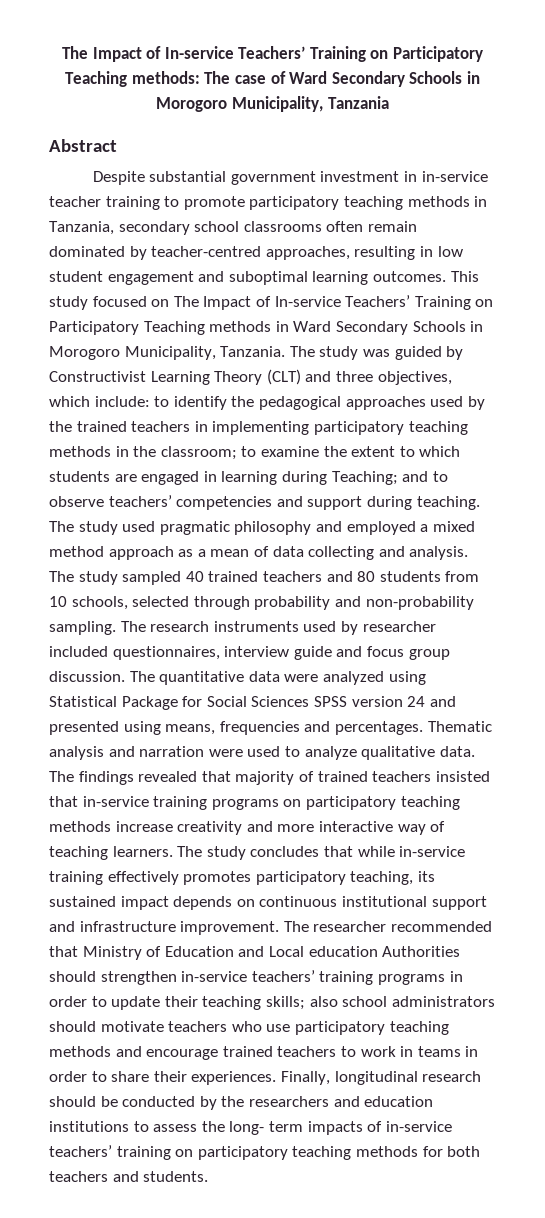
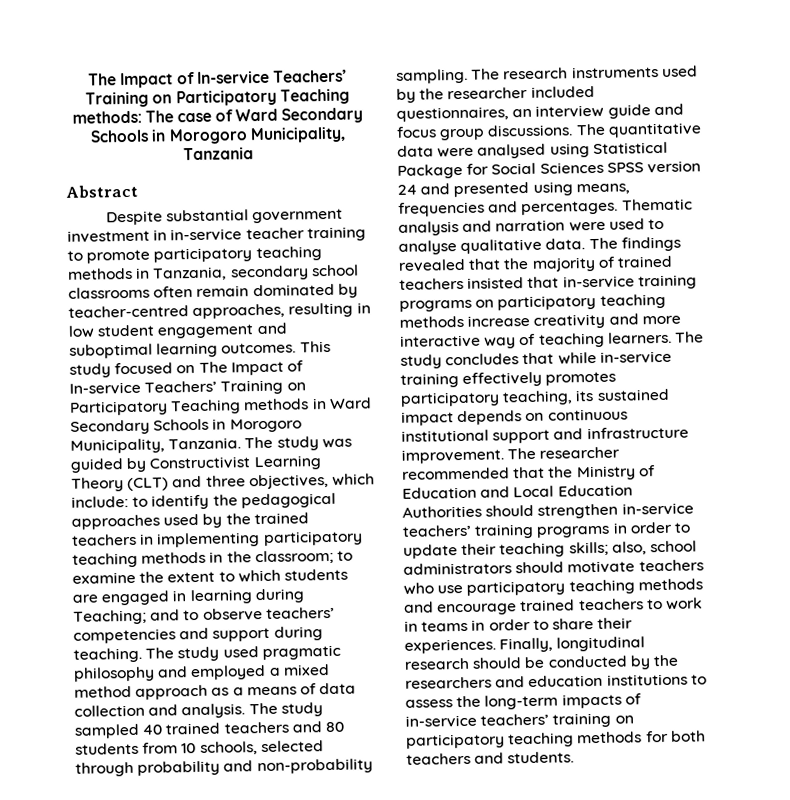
- The study used pragmatic philosophy and employed a mixed method approach as a mean of data collecting and analysis.
+ The study used pragmatic philosophy and employed a mixed method approach as a means of data collection and analysis.
- The research instruments used by researcher included questionnaires, interview guide and focus group discussion.
+ The research instruments used by the researcher included questionnaires, an interview guide and focus group discussions.
- The quantitative data were analyzed using Statistical Package for Social Sciences SPSS version 24 and presented using means, frequencies and percentages.
+ The quantitative data were analysed using Statistical Package for Social Sciences SPSS version 24 and presented using means, frequencies and percentages.
- Thematic analysis and narration were used to analyze qualitative data.
+ Thematic analysis and narration were used to analyse qualitative data.
- The findings revealed that majority of trained teachers insisted that in-service training programs on participatory teaching methods increase creativity and more interactive way of teaching learners.
+ The findings revealed that the majority of trained teachers insisted that in-service training programs on participatory teaching methods increase creativity and more interactive way of teaching learners.
- The researcher recommended that Ministry of Education and Local education Authorities should strengthen in-service teachers’ training programs in order to update their teaching skills; also school administrators should motivate teachers who use participatory teaching methods and encourage trained teachers to work in teams in order to share their experiences.
+ The researcher recommended that the Ministry of Education and Local Education Authorities should strengthen in-service teachers’ training programs in order to update their teaching skills; also, school administrators should motivate teachers who use participatory teaching methods and encourage trained teachers to work in teams in order to share their experiences.
- Finally, longitudinal research should be conducted by the researchers and education institutions to assess the long- term impacts of in-service teachers’ training on participatory teaching methods for both teachers and students.
+ Finally, longitudinal research should be conducted by the researchers and education institutions to assess the long-term impacts of in-service teachers’ training on participatory teaching methods for both teachers and students.

